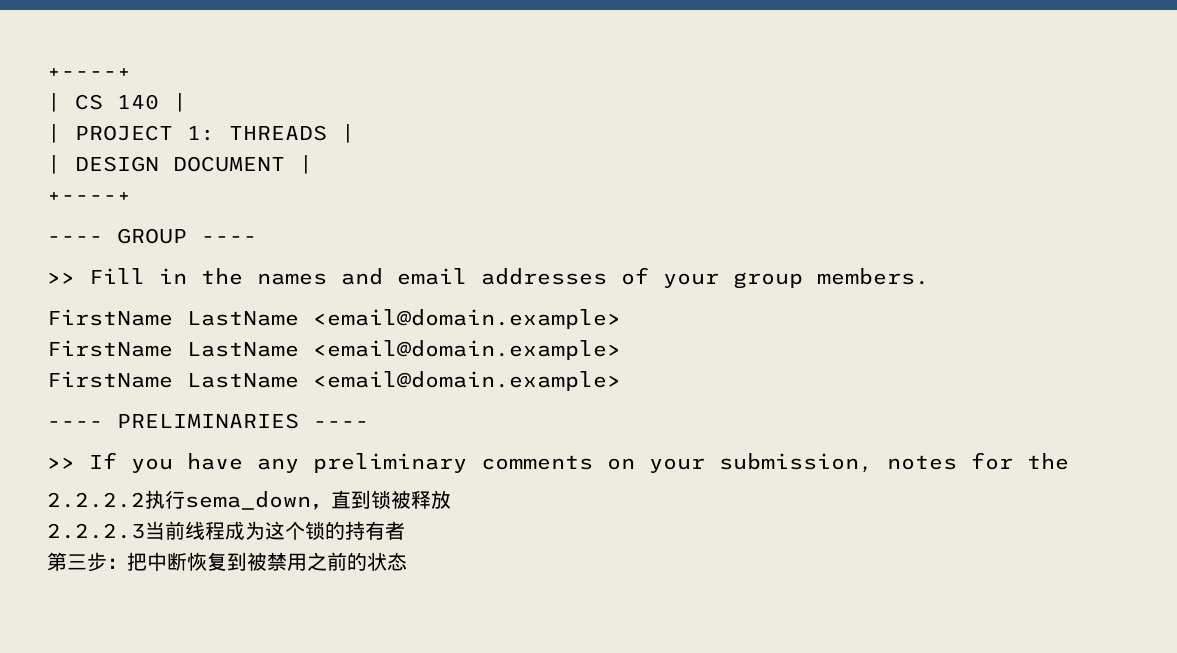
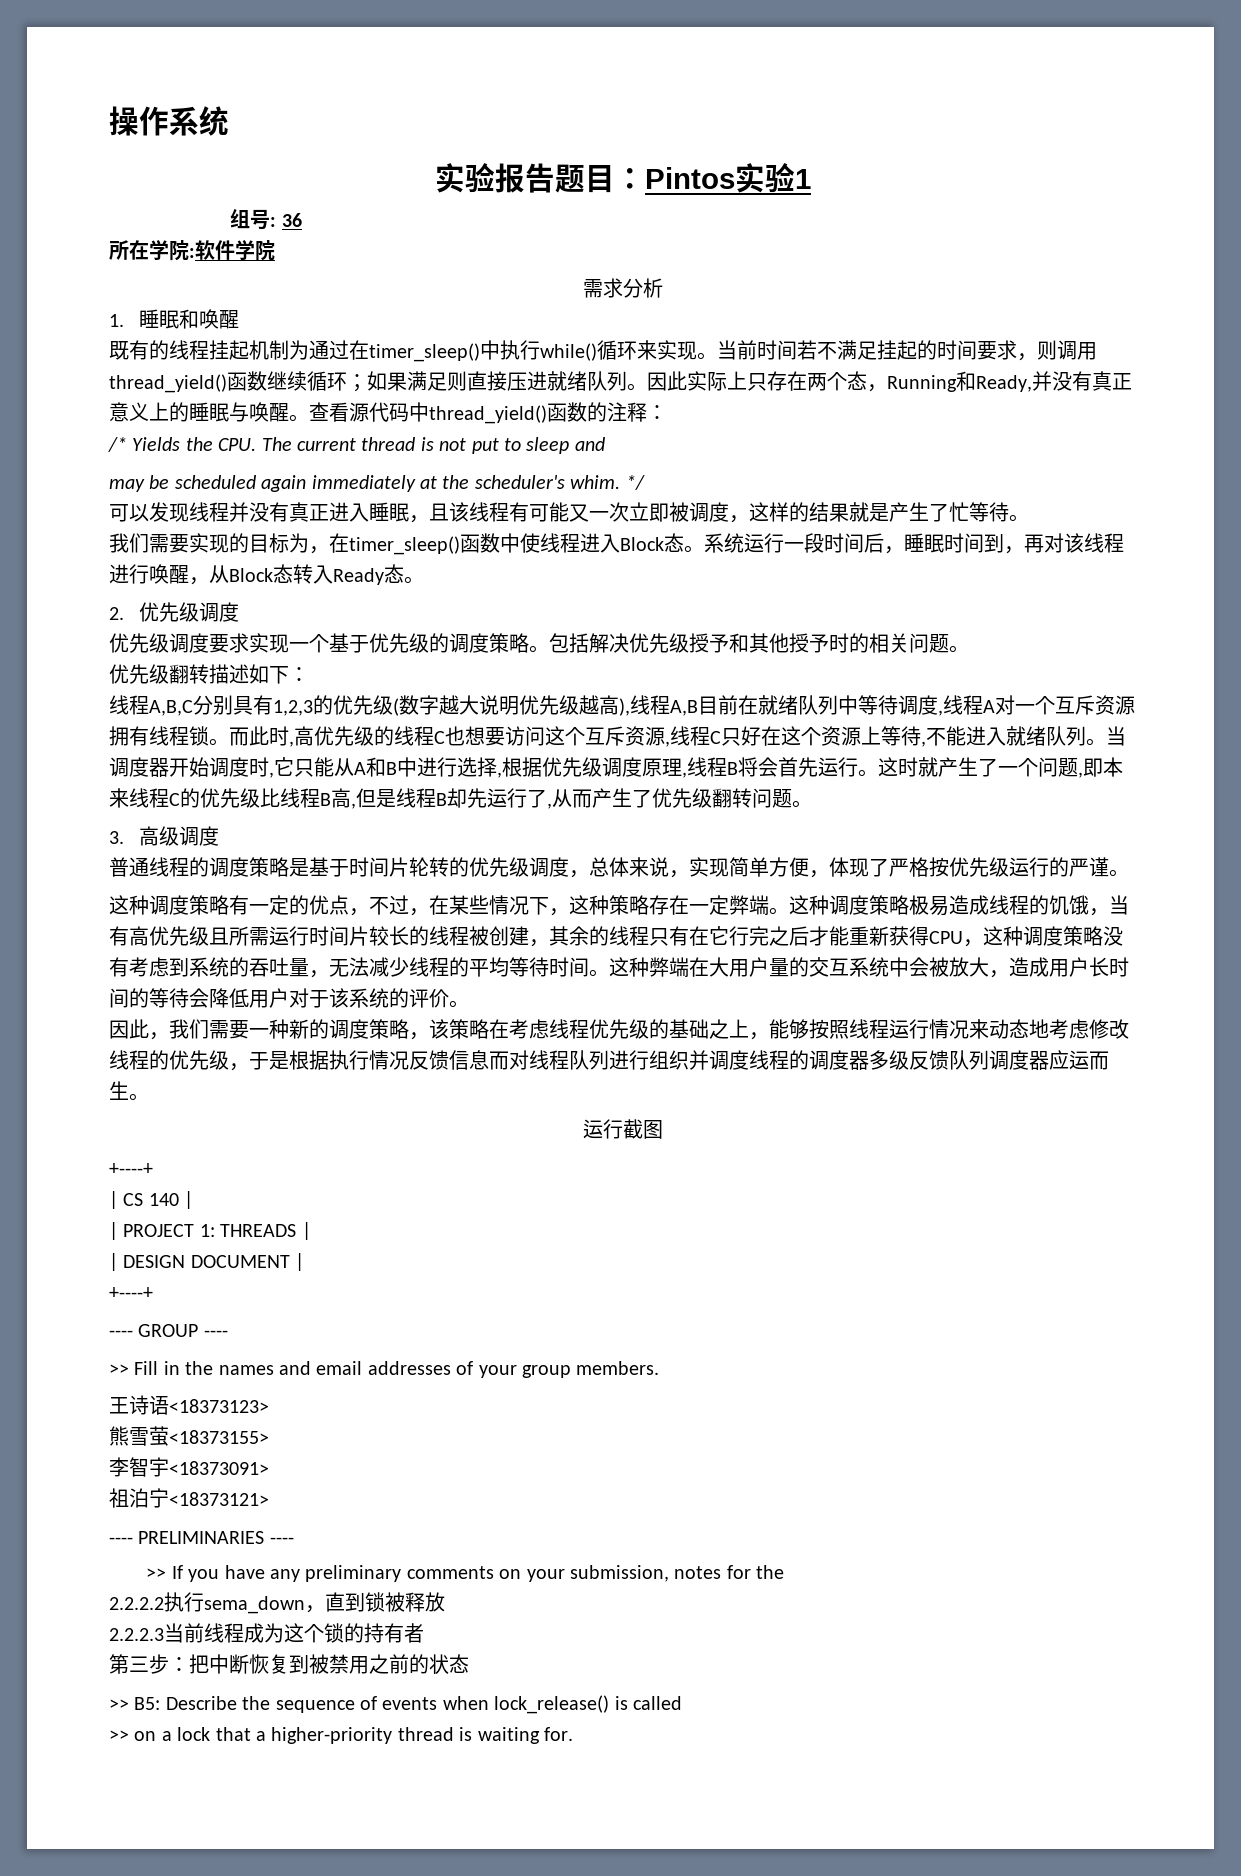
+ 操作系统
+ 实验报告题目：Pintos实验1
+ 组号: 36
+ 所在学院:软件学院
+ 需求分析
+ 1.睡眠和唤醒
+ 既有的线程挂起机制为通过在timer_sleep()中执行while()循环来实现。当前时间若不满足挂起的时间要求，则调用thread_yield()函数继续循环；如果满足则直接压进就绪队列。因此实际上只存在两个态，Running和Ready,并没有真正意义上的睡眠与唤醒。查看源代码中thread_yield()函数的注释：
+ /* Yields the CPU. The current thread is not put to sleep and
+ may be scheduled again immediately at the scheduler's whim. */
+ 可以发现线程并没有真正进入睡眠，且该线程有可能又一次立即被调度，这样的结果就是产生了忙等待。
+ 我们需要实现的目标为，在timer_sleep()函数中使线程进入Block态。系统运行一段时间后，睡眠时间到，再对该线程进行唤醒，从Block态转入Ready态。
+ 2.优先级调度
+ 优先级调度要求实现一个基于优先级的调度策略。包括解决优先级授予和其他授予时的相关问题。
+ 优先级翻转描述如下：
+ 线程A,B,C分别具有1,2,3的优先级(数字越大说明优先级越高),线程A,B目前在就绪队列中等待调度,线程A对一个互斥资源拥有线程锁。而此时,高优先级的线程C也想要访问这个互斥资源,线程C只好在这个资源上等待,不能进入就绪队列。当调度器开始调度时,它只能从A和B中进行选择,根据优先级调度原理,线程B将会首先运行。这时就产生了一个问题,即本来线程C的优先级比线程B高,但是线程B却先运行了,从而产生了优先级翻转问题。
+ 3.高级调度
+ 普通线程的调度策略是基于时间片轮转的优先级调度，总体来说，实现简单方便，体现了严格按优先级运行的严谨。
+ 这种调度策略有一定的优点，不过，在某些情况下，这种策略存在一定弊端。这种调度策略极易造成线程的饥饿，当有高优先级且所需运行时间片较长的线程被创建，其余的线程只有在它行完之后才能重新获得CPU，这种调度策略没有考虑到系统的吞吐量，无法减少线程的平均等待时间。这种弊端在大用户量的交互系统中会被放大，造成用户长时间的等待会降低用户对于该系统的评价。
+ 因此，我们需要一种新的调度策略，该策略在考虑线程优先级的基础之上，能够按照线程运行情况来动态地考虑修改线程的优先级，于是根据执行情况反馈信息而对线程队列进行组织并调度线程的调度器多级反馈队列调度器应运而生。
+ 运行截图
  >> Fill in the names and email addresses of your group members.
- FirstName LastName <email@domain.example>
- FirstName LastName <email@domain.example>
- FirstName LastName <email@domain.example>
+ 王诗语<18373123>
+ 熊雪萤<18373155>
+ 李智宇<18373091>
+ 祖泊宁<18373121>
+ >> B5: Describe the sequence of events when lock_release() is called
+ >> on a lock that a higher-priority thread is waiting for.

